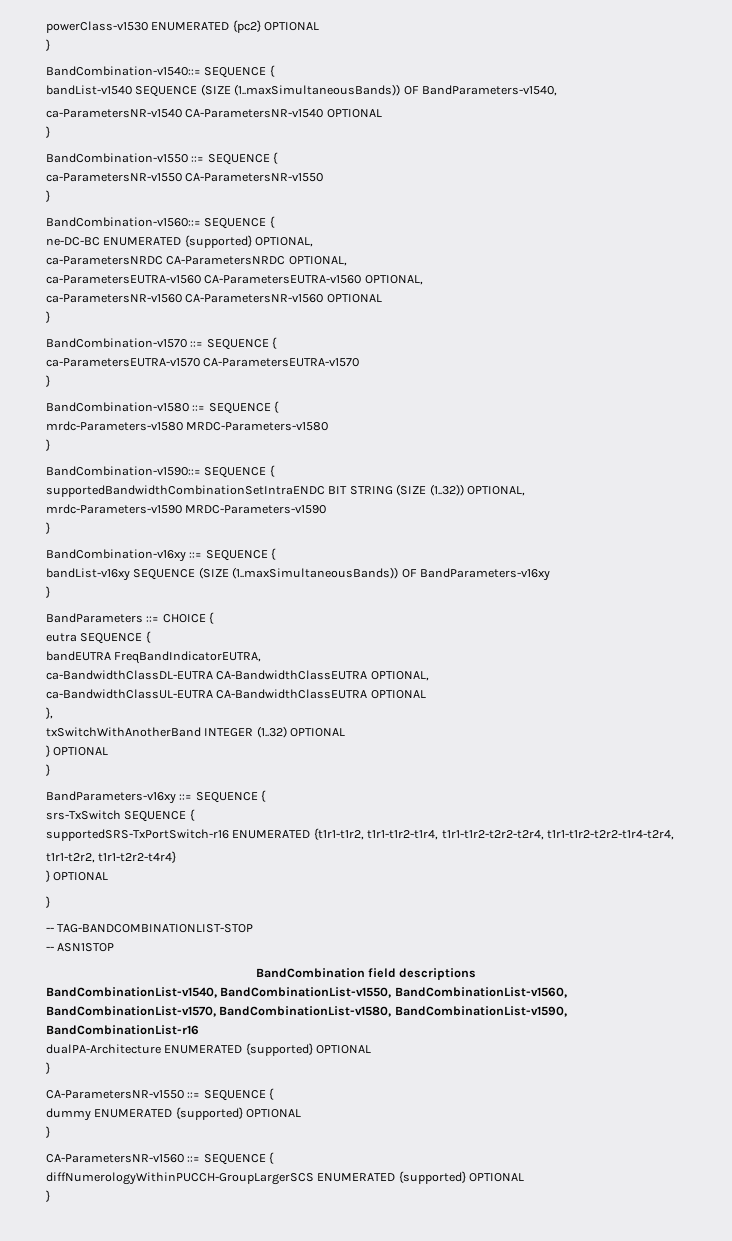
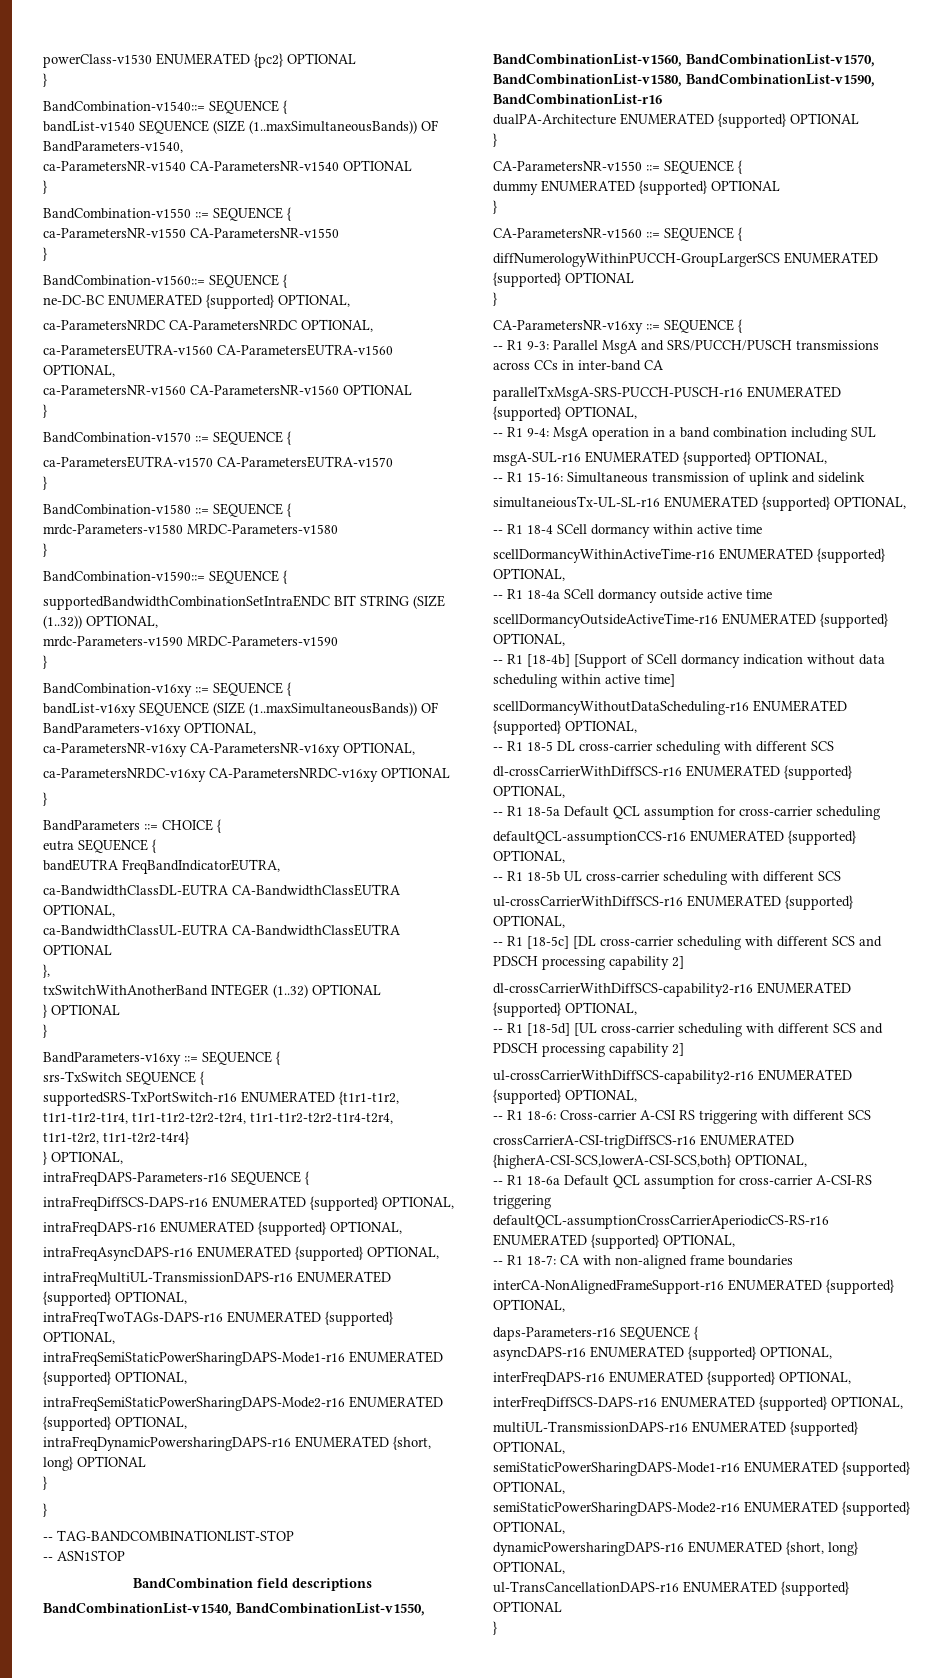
- bandList-v16xy SEQUENCE (SIZE (1..maxSimultaneousBands)) OF BandParameters-v16xy
+ bandList-v16xy SEQUENCE (SIZE (1..maxSimultaneousBands)) OF BandParameters-v16xy OPTIONAL,
+ ca-ParametersNR-v16xy CA-ParametersNR-v16xy OPTIONAL,
+ ca-ParametersNRDC-v16xy CA-ParametersNRDC-v16xy OPTIONAL
  t1r1-t2r2, t1r1-t2r2-t4r4}
- } OPTIONAL
+ } OPTIONAL,
+ intraFreqDAPS-Parameters-r16 SEQUENCE {
+ intraFreqDiffSCS-DAPS-r16 ENUMERATED {supported} OPTIONAL,
+ intraFreqDAPS-r16 ENUMERATED {supported} OPTIONAL,
+ intraFreqAsyncDAPS-r16 ENUMERATED {supported} OPTIONAL,
+ intraFreqMultiUL-TransmissionDAPS-r16 ENUMERATED {supported} OPTIONAL,
+ intraFreqTwoTAGs-DAPS-r16 ENUMERATED {supported} OPTIONAL,
+ intraFreqSemiStaticPowerSharingDAPS-Mode1-r16 ENUMERATED {supported} OPTIONAL,
+ intraFreqSemiStaticPowerSharingDAPS-Mode2-r16 ENUMERATED {supported} OPTIONAL,
+ intraFreqDynamicPowersharingDAPS-r16 ENUMERATED {short, long} OPTIONAL
+ }
+ CA-ParametersNR-v16xy ::= SEQUENCE {
+ -- R1 9-3: Parallel MsgA and SRS/PUCCH/PUSCH transmissions across CCs in inter-band CA
+ parallelTxMsgA-SRS-PUCCH-PUSCH-r16 ENUMERATED {supported} OPTIONAL,
+ -- R1 9-4: MsgA operation in a band combination including SUL
+ msgA-SUL-r16 ENUMERATED {supported} OPTIONAL,
+ -- R1 15-16: Simultaneous transmission of uplink and sidelink
+ simultaneiousTx-UL-SL-r16 ENUMERATED {supported} OPTIONAL,
+ -- R1 18-4 SCell dormancy within active time
+ scellDormancyWithinActiveTime-r16 ENUMERATED {supported} OPTIONAL,
+ -- R1 18-4a SCell dormancy outside active time
+ scellDormancyOutsideActiveTime-r16 ENUMERATED {supported} OPTIONAL,
+ -- R1 [18-4b] [Support of SCell dormancy indication without data scheduling within active time]
+ scellDormancyWithoutDataScheduling-r16 ENUMERATED {supported} OPTIONAL,
+ -- R1 18-5 DL cross-carrier scheduling with different SCS
+ dl-crossCarrierWithDiffSCS-r16 ENUMERATED {supported} OPTIONAL,
+ -- R1 18-5a Default QCL assumption for cross-carrier scheduling
+ defaultQCL-assumptionCCS-r16 ENUMERATED {supported} OPTIONAL,
+ -- R1 18-5b UL cross-carrier scheduling with different SCS
+ ul-crossCarrierWithDiffSCS-r16 ENUMERATED {supported} OPTIONAL,
+ -- R1 [18-5c] [DL cross-carrier scheduling with different SCS and PDSCH processing capability 2]
+ dl-crossCarrierWithDiffSCS-capability2-r16 ENUMERATED {supported} OPTIONAL,
+ -- R1 [18-5d] [UL cross-carrier scheduling with different SCS and PDSCH processing capability 2]
+ ul-crossCarrierWithDiffSCS-capability2-r16 ENUMERATED {supported} OPTIONAL,
+ -- R1 18-6: Cross-carrier A-CSI RS triggering with different SCS
+ crossCarrierA-CSI-trigDiffSCS-r16 ENUMERATED {higherA-CSI-SCS,lowerA-CSI-SCS,both} OPTIONAL,
+ -- R1 18-6a Default QCL assumption for cross-carrier A-CSI-RS triggering
+ defaultQCL-assumptionCrossCarrierAperiodicCS-RS-r16 ENUMERATED {supported} OPTIONAL,
+ -- R1 18-7: CA with non-aligned frame boundaries
+ interCA-NonAlignedFrameSupport-r16 ENUMERATED {supported} OPTIONAL,
+ daps-Parameters-r16 SEQUENCE {
+ asyncDAPS-r16 ENUMERATED {supported} OPTIONAL,
+ interFreqDAPS-r16 ENUMERATED {supported} OPTIONAL,
+ interFreqDiffSCS-DAPS-r16 ENUMERATED {supported} OPTIONAL,
+ multiUL-TransmissionDAPS-r16 ENUMERATED {supported} OPTIONAL,
+ semiStaticPowerSharingDAPS-Mode1-r16 ENUMERATED {supported} OPTIONAL,
+ semiStaticPowerSharingDAPS-Mode2-r16 ENUMERATED {supported} OPTIONAL,
+ dynamicPowersharingDAPS-r16 ENUMERATED {short, long} OPTIONAL,
+ ul-TransCancellationDAPS-r16 ENUMERATED {supported} OPTIONAL
+ }

